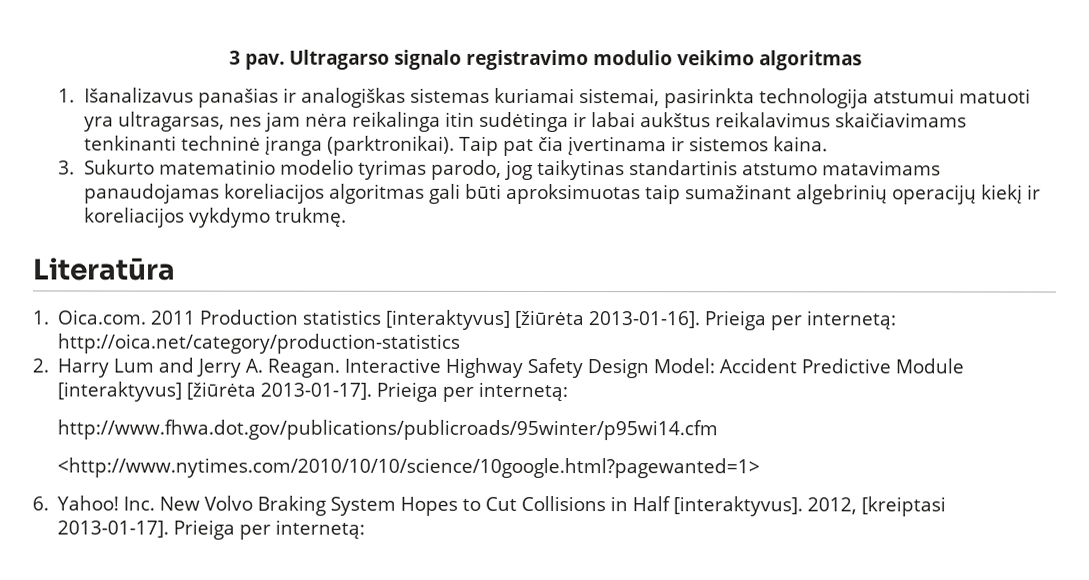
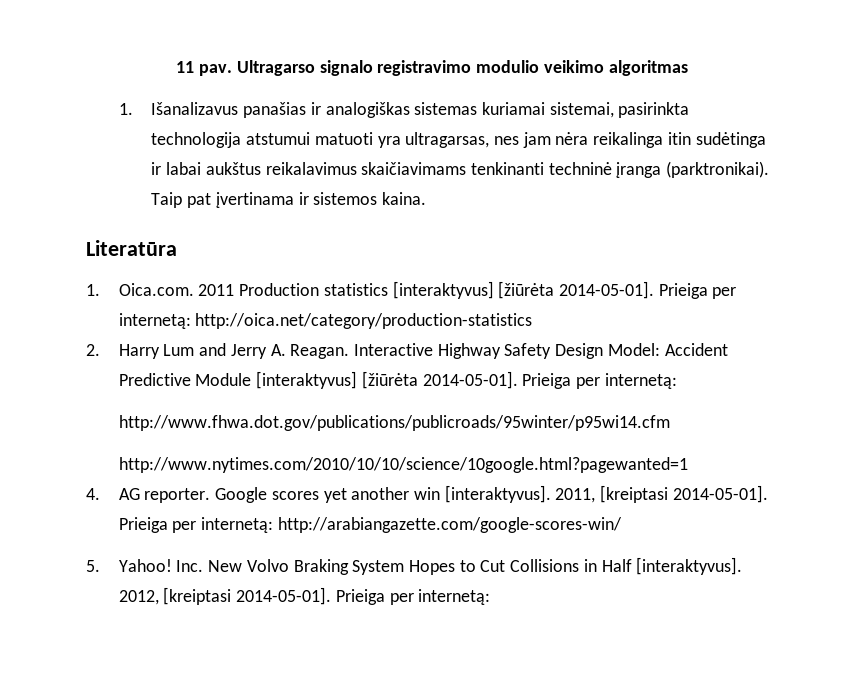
- 3 pav.
+ 11 pav.
- Taip pat čia įvertinama ir sistemos kaina.
+ Taip pat įvertinama ir sistemos kaina.
- 3. Sukurto matematinio modelio tyrimas parodo, jog taikytinas standartinis atstumo matavimams panaudojamas koreliacijos algoritmas gali būti aproksimuotas taip sumažinant algebrinių operacijų kiekį ir koreliacijos vykdymo trukmę.
- 1. Oica.com. 2011 Production statistics [interaktyvus] [žiūrėta 2013-01-16].
+ 1. Oica.com. 2011 Production statistics [interaktyvus] [žiūrėta 2014-05-01].
- Interactive Highway Safety Design Model: Accident Predictive Module [interaktyvus] [žiūrėta 2013-01-17].
+ Interactive Highway Safety Design Model: Accident Predictive Module [interaktyvus] [žiūrėta 2014-05-01].
- <http://www.nytimes.com/2010/10/10/science/10google.html?pagewanted=1>
- 6. Yahoo!
+ http://www.nytimes.com/2010/10/10/science/10google.html?pagewanted=1
+ 4. AG reporter. Google scores yet another win [interaktyvus]. 2011, [kreiptasi 2014-05-01]. Prieiga per internetą: http://arabiangazette.com/google-scores-win/
+ 5. Yahoo!
- 2012, [kreiptasi 2013-01-17].
+ 2012, [kreiptasi 2014-05-01].

